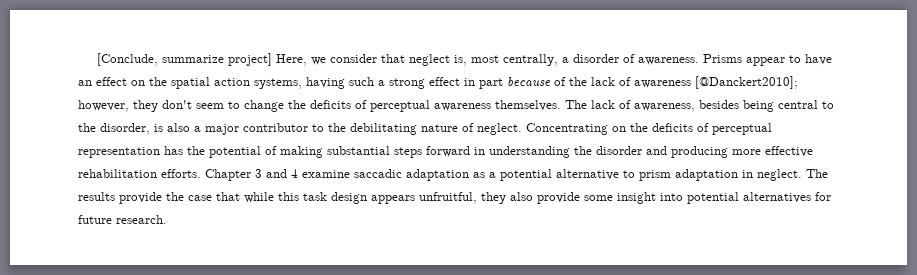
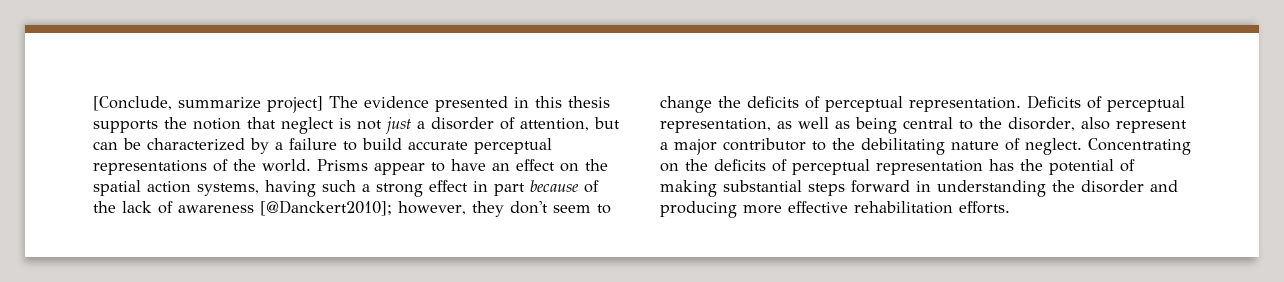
- [Conclude, summarize project] Here, we consider that neglect is, most centrally, a disorder of awareness.
+ [Conclude, summarize project] The evidence presented in this thesis supports the notion that neglect is not just a disorder of attention, but can be characterized by a failure to build accurate perceptual representations of the world.
- Prisms appear to have an effect on the spatial action systems, having such a strong effect in part because of the lack of awareness [@Danckert2010]; however, they don't seem to change the deficits of perceptual awareness themselves. The lack of awareness, besides being central to the disorder, is also a major contributor to the debilitating nature of neglect.
+ Prisms appear to have an effect on the spatial action systems, having such a strong effect in part because of the lack of awareness [@Danckert2010]; however, they don't seem to change the deficits of perceptual representation. Deficits of perceptual representation, as well as being central to the disorder, also represent a major contributor to the debilitating nature of neglect.
- Chapter 3 and 4 examine saccadic adaptation as a potential alternative to prism adaptation in neglect. The results provide the case that while this task design appears unfruitful, they also provide some insight into potential alternatives for future research.

